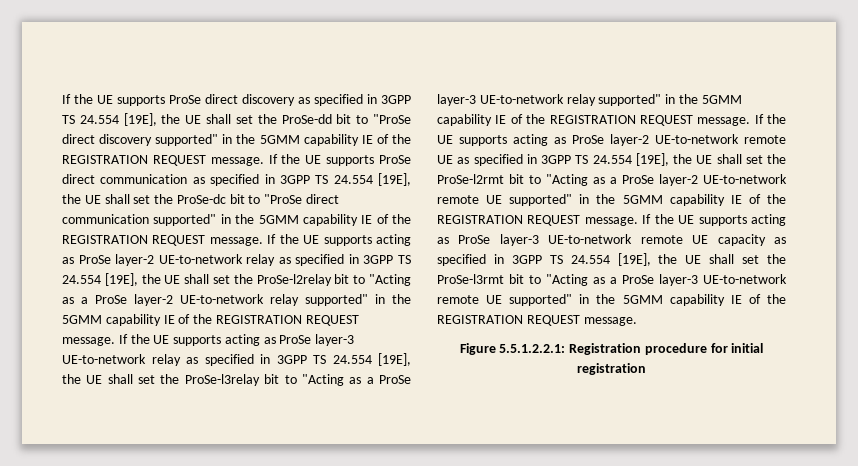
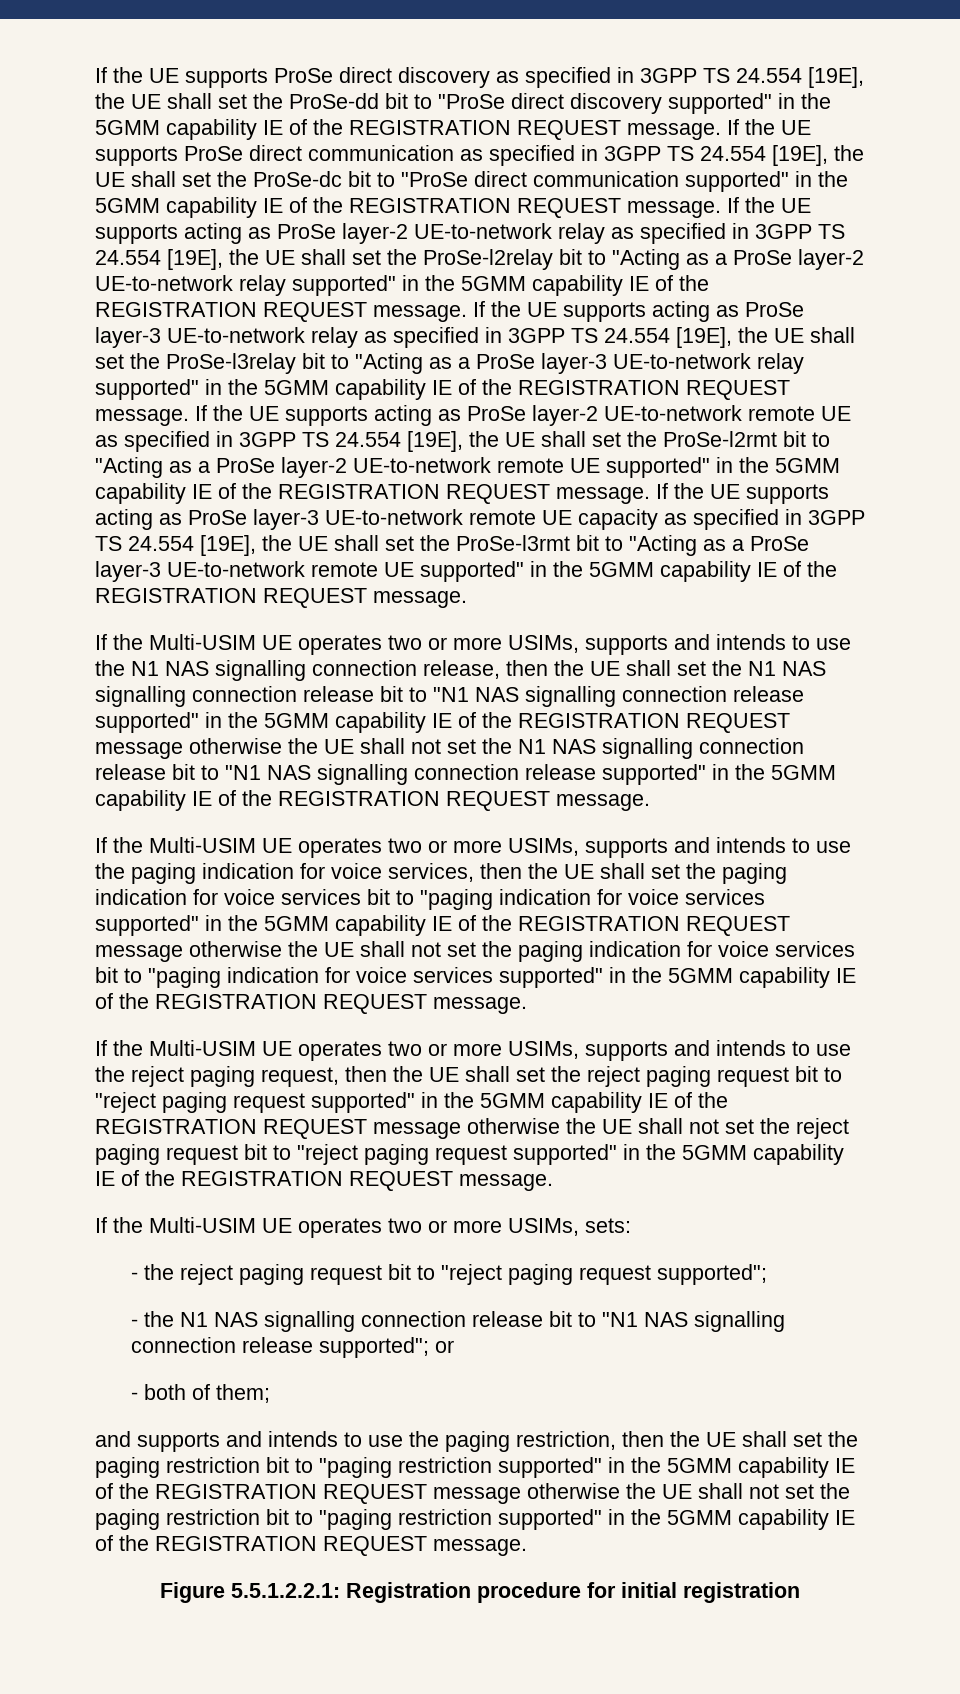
+ If the Multi-USIM UE operates two or more USIMs, supports and intends to use the N1 NAS signalling connection release, then the UE shall set the N1 NAS signalling connection release bit to "N1 NAS signalling connection release supported" in the 5GMM capability IE of the REGISTRATION REQUEST message otherwise the UE shall not set the N1 NAS signalling connection release bit to "N1 NAS signalling connection release supported" in the 5GMM capability IE of the REGISTRATION REQUEST message.
+ If the Multi-USIM UE operates two or more USIMs, supports and intends to use the paging indication for voice services, then the UE shall set the paging indication for voice services bit to "paging indication for voice services supported" in the 5GMM capability IE of the REGISTRATION REQUEST message otherwise the UE shall not set the paging indication for voice services bit to "paging indication for voice services supported" in the 5GMM capability IE of the REGISTRATION REQUEST message.
+ If the Multi-USIM UE operates two or more USIMs, supports and intends to use the reject paging request, then the UE shall set the reject paging request bit to "reject paging request supported" in the 5GMM capability IE of the REGISTRATION REQUEST message otherwise the UE shall not set the reject paging request bit to "reject paging request supported" in the 5GMM capability IE of the REGISTRATION REQUEST message.
+ If the Multi-USIM UE operates two or more USIMs, sets:
+ - the reject paging request bit to "reject paging request supported";
+ - the N1 NAS signalling connection release bit to "N1 NAS signalling connection release supported"; or
+ - both of them;
+ and supports and intends to use the paging restriction, then the UE shall set the paging restriction bit to "paging restriction supported" in the 5GMM capability IE of the REGISTRATION REQUEST message otherwise the UE shall not set the paging restriction bit to "paging restriction supported" in the 5GMM capability IE of the REGISTRATION REQUEST message.

